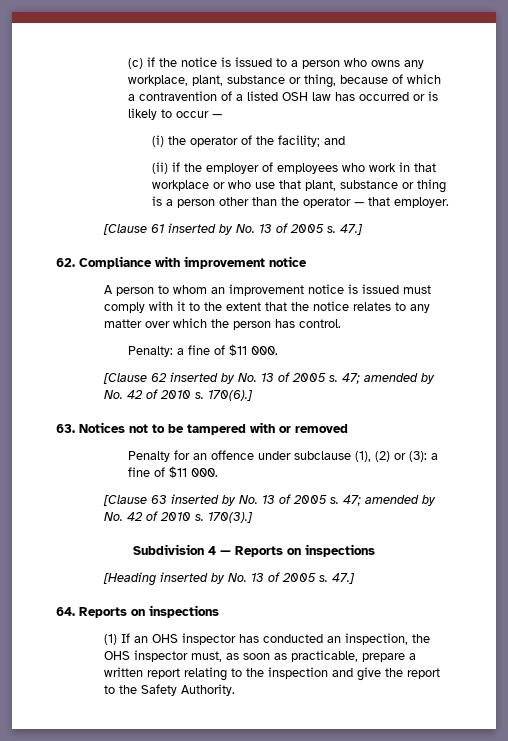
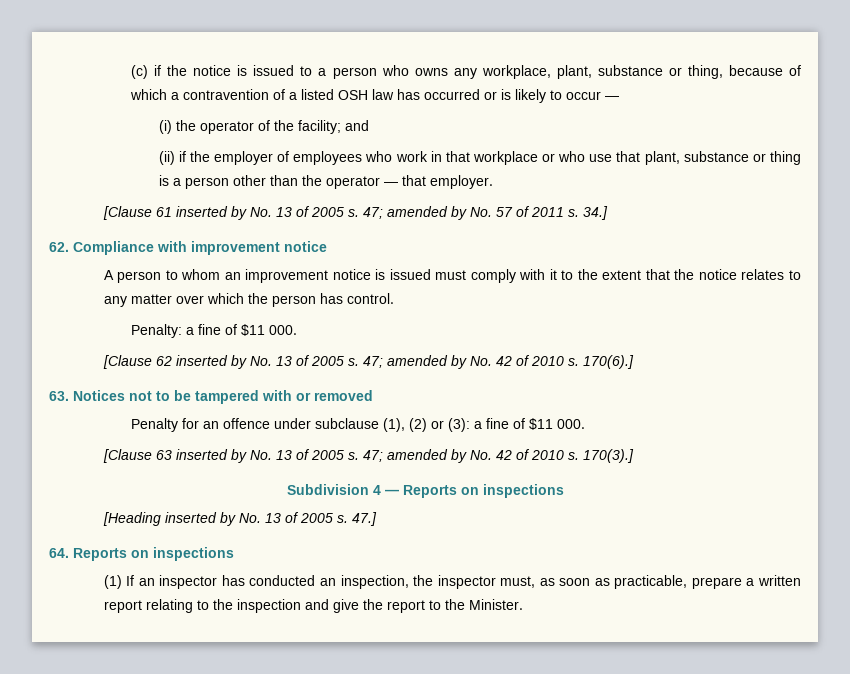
- [Clause 61 inserted by No. 13 of 2005 s. 47.]
+ [Clause 61 inserted by No. 13 of 2005 s. 47; amended by No. 57 of 2011 s. 34.]
- (1) If an OHS inspector has conducted an inspection, the OHS inspector must, as soon as practicable, prepare a written report relating to the inspection and give the report to the Safety Authority.
+ (1) If an inspector has conducted an inspection, the inspector must, as soon as practicable, prepare a written report relating to the inspection and give the report to the Minister.

